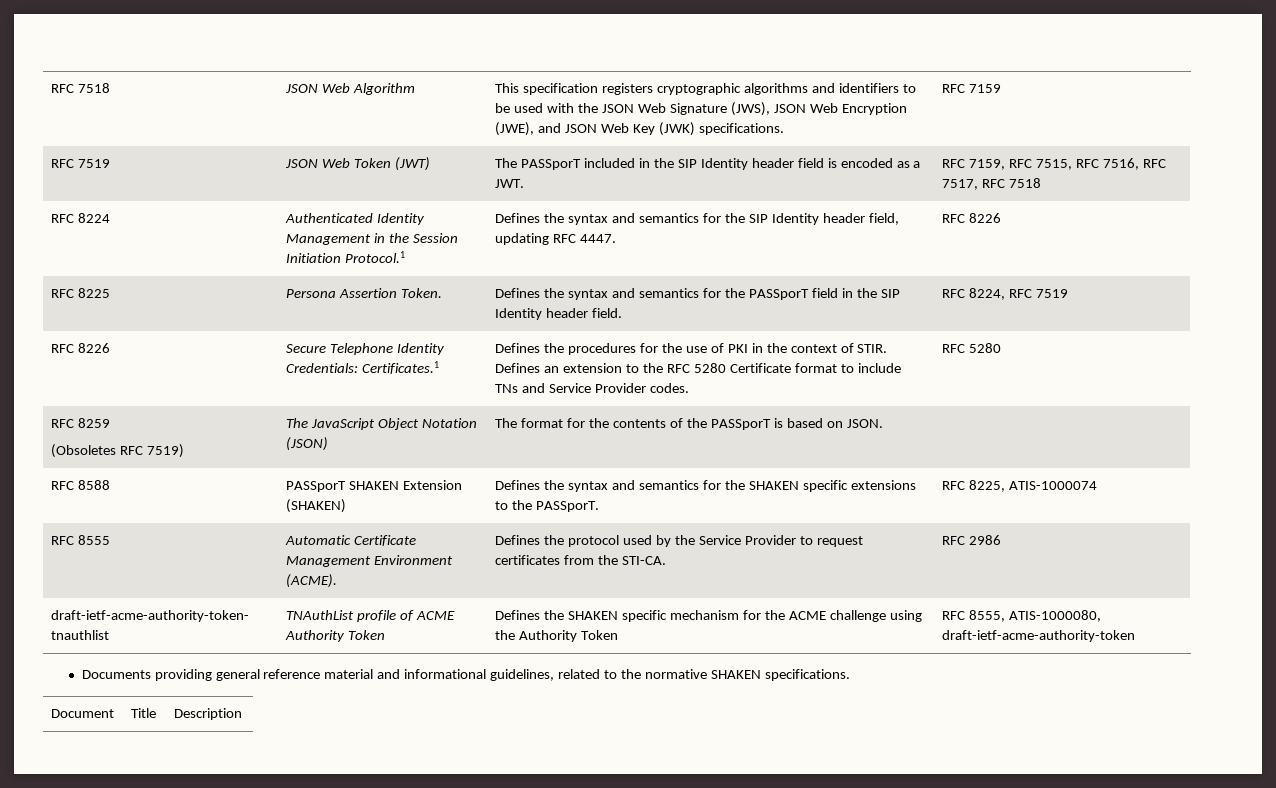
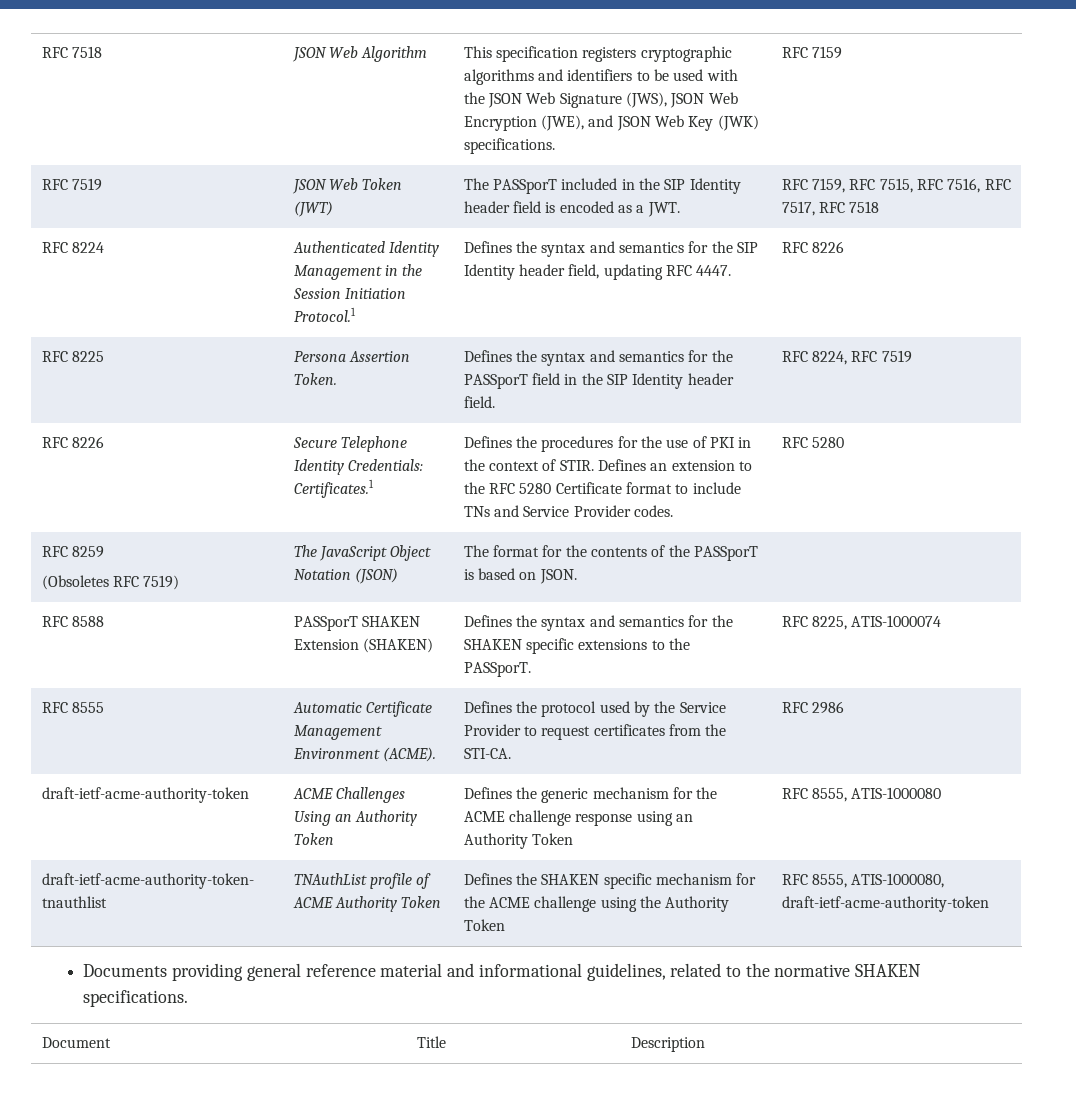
+ draft-ietf-acme-authority-token | ACME Challenges Using an Authority Token | Defines the generic mechanism for the ACME challenge response using an Authority Token | RFC 8555, ATIS-1000080

